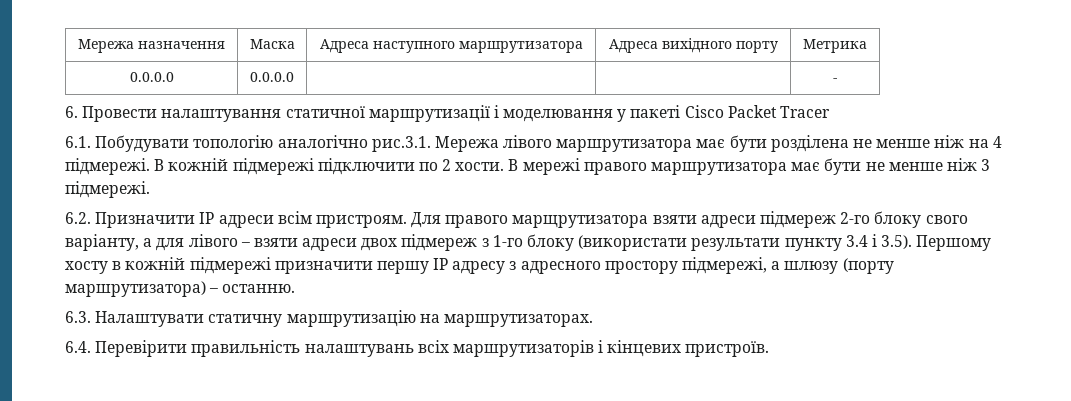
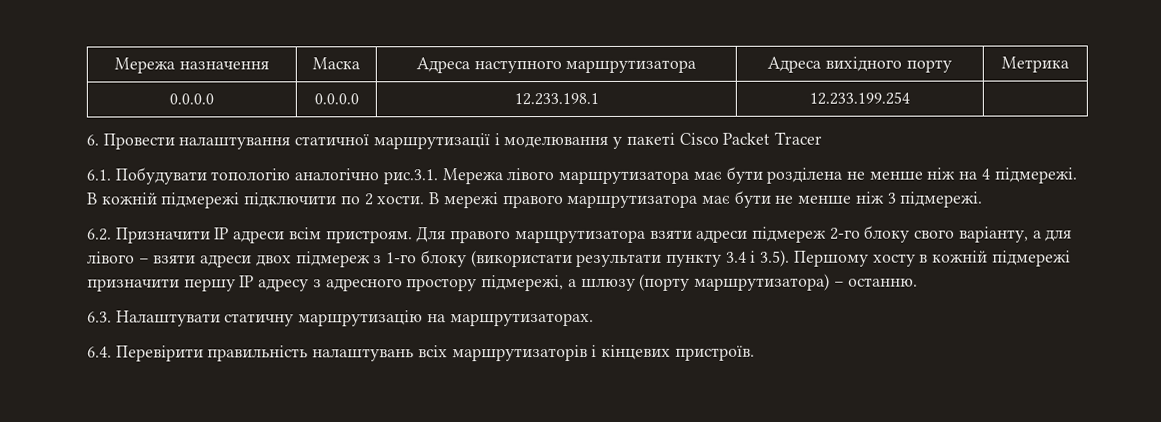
- 0.0.0.0 | 0.0.0.0 | | | -
+ 0.0.0.0 | 0.0.0.0 | 12.233.198.1 | 12.233.199.254 |

